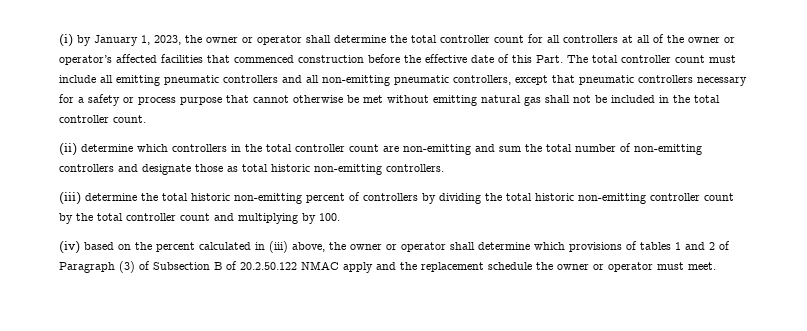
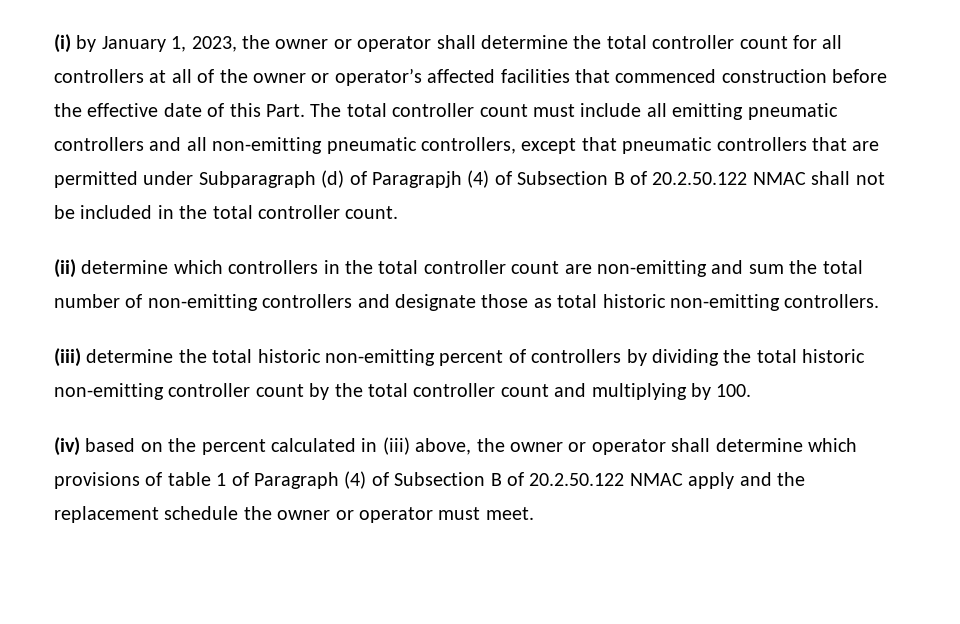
- The total controller count must include all emitting pneumatic controllers and all non-emitting pneumatic controllers, except that pneumatic controllers necessary for a safety or process purpose that cannot otherwise be met without emitting natural gas shall not be included in the total controller count.
+ The total controller count must include all emitting pneumatic controllers and all non-emitting pneumatic controllers, except that pneumatic controllers that are permitted under Subparagraph (d) of Paragrapjh (4) of Subsection B of 20.2.50.122 NMAC shall not be included in the total controller count.
- (iv) based on the percent calculated in (iii) above, the owner or operator shall determine which provisions of tables 1 and 2 of Paragraph (3) of Subsection B of 20.2.50.122 NMAC apply and the replacement schedule the owner or operator must meet.
+ (iv) based on the percent calculated in (iii) above, the owner or operator shall determine which provisions of table 1 of Paragraph (4) of Subsection B of 20.2.50.122 NMAC apply and the replacement schedule the owner or operator must meet.

